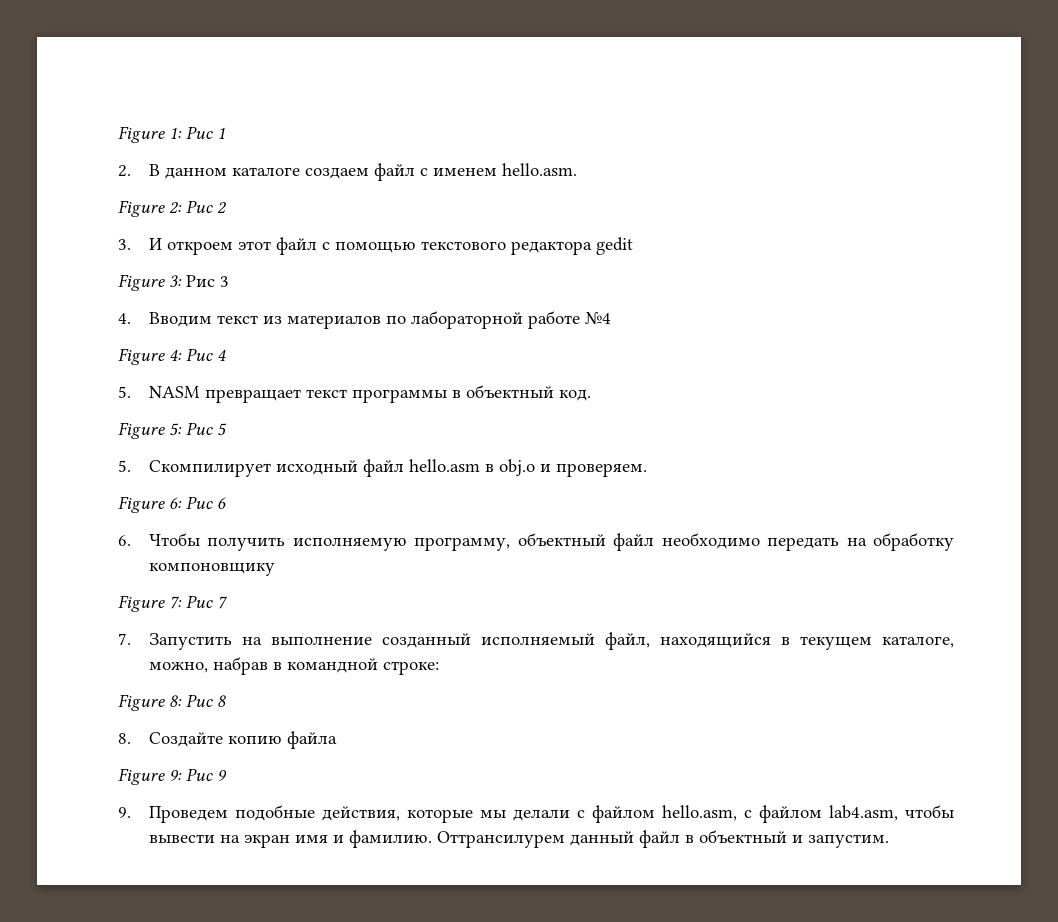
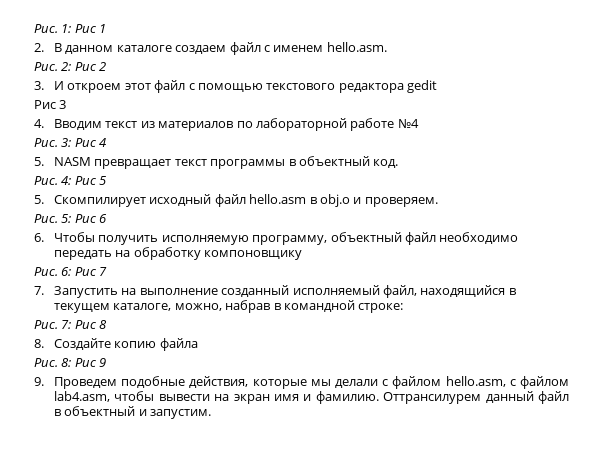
- Figure 1: Рис 1
+ Рис. 1: Рис 1
- Figure 2: Рис 2
+ Рис. 2: Рис 2
- Figure 3: Рис 3
+ Рис 3
- Figure 4: Рис 4
+ Рис. 3: Рис 4
- Figure 5: Рис 5
+ Рис. 4: Рис 5
- Figure 6: Рис 6
+ Рис. 5: Рис 6
- Figure 7: Рис 7
+ Рис. 6: Рис 7
- Figure 8: Рис 8
+ Рис. 7: Рис 8
- Figure 9: Рис 9
+ Рис. 8: Рис 9

